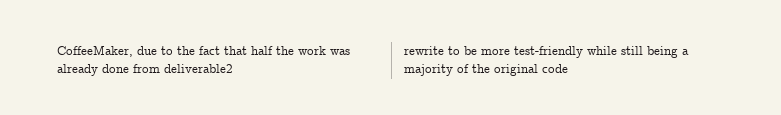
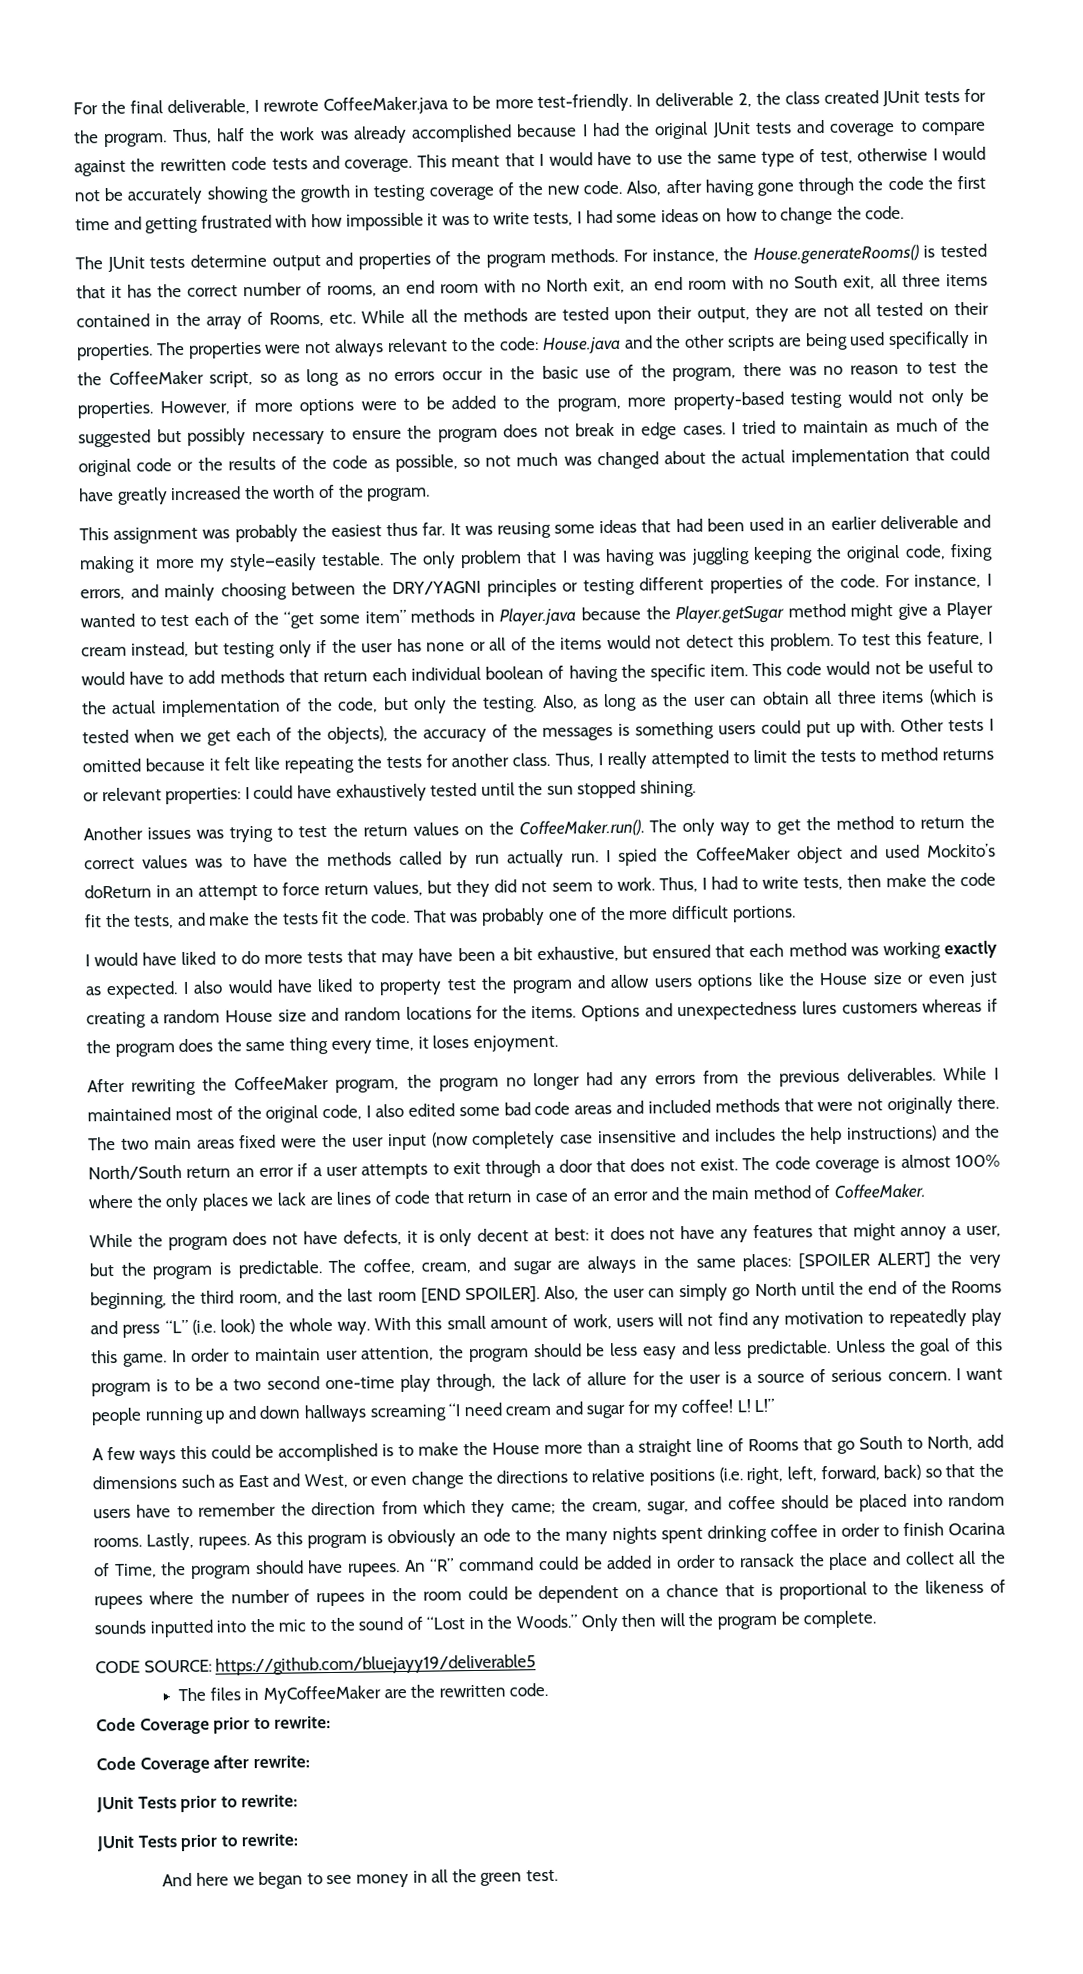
- CoffeeMaker, due to the fact that half the work was already done from deliverable2
- rewrite to be more test-friendly while still being a majority of the original code
+ For the final deliverable, I rewrote CoffeeMaker.java to be more test-friendly. In deliverable 2, the class created JUnit tests for the program. Thus, half the work was already accomplished because I had the original JUnit tests and coverage to compare against the rewritten code tests and coverage. This meant that I would have to use the same type of test, otherwise I would not be accurately showing the growth in testing coverage of the new code. Also, after having gone through the code the first time and getting frustrated with how impossible it was to write tests, I had some ideas on how to change the code.
+ The JUnit tests determine output and properties of the program methods. For instance, the House.generateRooms() is tested that it has the correct number of rooms, an end room with no North exit, an end room with no South exit, all three items contained in the array of Rooms, etc. While all the methods are tested upon their output, they are not all tested on their properties. The properties were not always relevant to the code: House.java and the other scripts are being used specifically in the CoffeeMaker script, so as long as no errors occur in the basic use of the program, there was no reason to test the properties. However, if more options were to be added to the program, more property-based testing would not only be suggested but possibly necessary to ensure the program does not break in edge cases. I tried to maintain as much of the original code or the results of the code as possible, so not much was changed about the actual implementation that could have greatly increased the worth of the program.
+ This assignment was probably the easiest thus far. It was reusing some ideas that had been used in an earlier deliverable and making it more my style—easily testable. The only problem that I was having was juggling keeping the original code, fixing errors, and mainly choosing between the DRY/YAGNI principles or testing different properties of the code. For instance, I wanted to test each of the “get some item” methods in Player.java because the Player.getSugar method might give a Player cream instead, but testing only if the user has none or all of the items would not detect this problem. To test this feature, I would have to add methods that return each individual boolean of having the specific item. This code would not be useful to the actual implementation of the code, but only the testing. Also, as long as the user can obtain all three items (which is tested when we get each of the objects), the accuracy of the messages is something users could put up with. Other tests I omitted because it felt like repeating the tests for another class. Thus, I really attempted to limit the tests to method returns or relevant properties: I could have exhaustively tested until the sun stopped shining.
+ Another issues was trying to test the return values on the CoffeeMaker.run(). The only way to get the method to return the correct values was to have the methods called by run actually run. I spied the CoffeeMaker object and used Mockito’s doReturn in an attempt to force return values, but they did not seem to work. Thus, I had to write tests, then make the code fit the tests, and make the tests fit the code. That was probably one of the more difficult portions.
+ I would have liked to do more tests that may have been a bit exhaustive, but ensured that each method was working exactly as expected. I also would have liked to property test the program and allow users options like the House size or even just creating a random House size and random locations for the items. Options and unexpectedness lures customers whereas if the program does the same thing every time, it loses enjoyment.
+ After rewriting the CoffeeMaker program, the program no longer had any errors from the previous deliverables. While I maintained most of the original code, I also edited some bad code areas and included methods that were not originally there. The two main areas fixed were the user input (now completely case insensitive and includes the help instructions) and the North/South return an error if a user attempts to exit through a door that does not exist. The code coverage is almost 100% where the only places we lack are lines of code that return in case of an error and the main method of CoffeeMaker.
+ While the program does not have defects, it is only decent at best: it does not have any features that might annoy a user, but the program is predictable. The coffee, cream, and sugar are always in the same places: [SPOILER ALERT] the very beginning, the third room, and the last room [END SPOILER]. Also, the user can simply go North until the end of the Rooms and press “L” (i.e. look) the whole way. With this small amount of work, users will not find any motivation to repeatedly play this game. In order to maintain user attention, the program should be less easy and less predictable. Unless the goal of this program is to be a two second one-time play through, the lack of allure for the user is a source of serious concern. I want people running up and down hallways screaming “I need cream and sugar for my coffee! L! L!”
+ A few ways this could be accomplished is to make the House more than a straight line of Rooms that go South to North, add dimensions such as East and West, or even change the directions to relative positions (i.e. right, left, forward, back) so that the users have to remember the direction from which they came; the cream, sugar, and coffee should be placed into random rooms. Lastly, rupees. As this program is obviously an ode to the many nights spent drinking coffee in order to finish Ocarina of Time, the program should have rupees. An “R” command could be added in order to ransack the place and collect all the rupees where the number of rupees in the room could be dependent on a chance that is proportional to the likeness of sounds inputted into the mic to the sound of “Lost in the Woods.” Only then will the program be complete.
+ CODE SOURCE: https://github.com/bluejayy19/deliverable5
+ The files in MyCoffeeMaker are the rewritten code.
+ Code Coverage prior to rewrite:
+ Code Coverage after rewrite:
+ JUnit Tests prior to rewrite:
+ JUnit Tests prior to rewrite:
+ And here we began to see money in all the green test.

